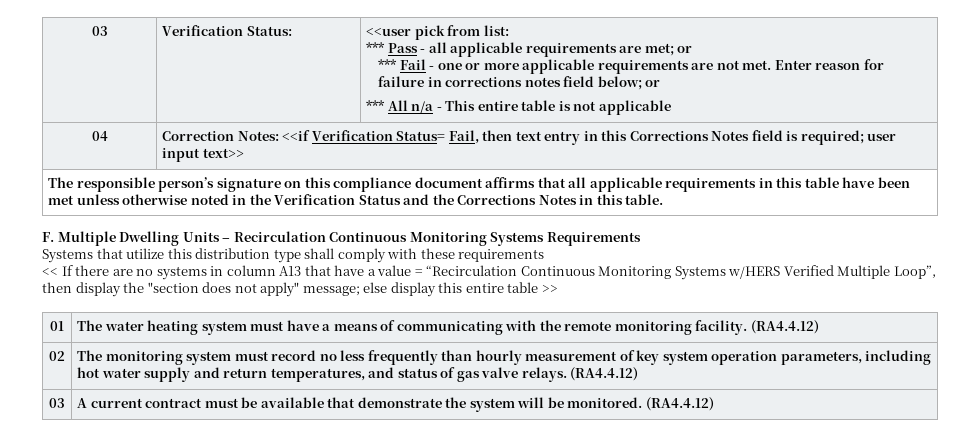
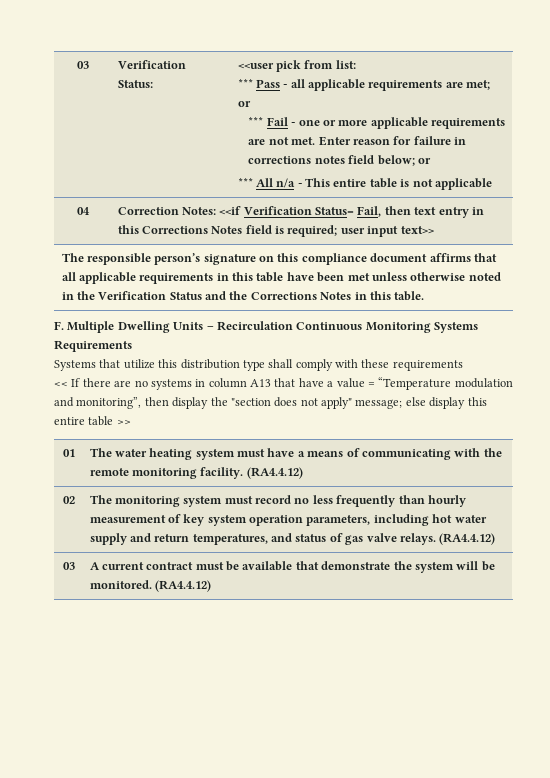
- << If there are no systems in column A13 that have a value = “Recirculation Continuous Monitoring Systems w/HERS Verified Multiple Loop”, then display the "section does not apply" message; else display this entire table >>
+ << If there are no systems in column A13 that have a value = “Temperature modulation and monitoring”, then display the "section does not apply" message; else display this entire table >>

